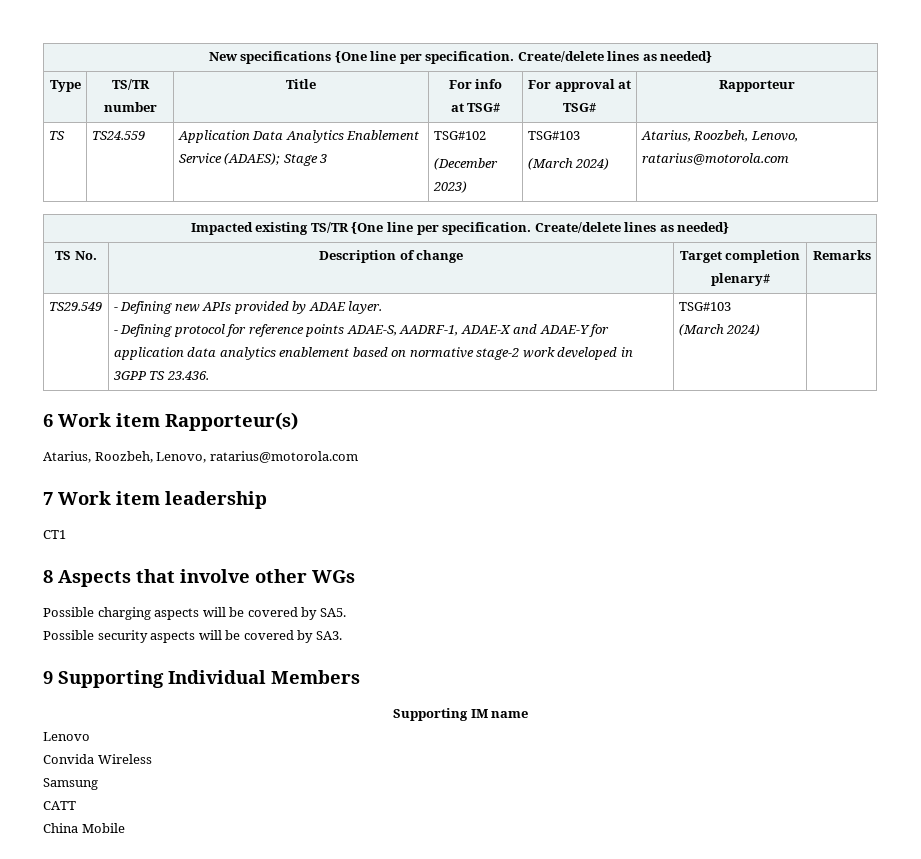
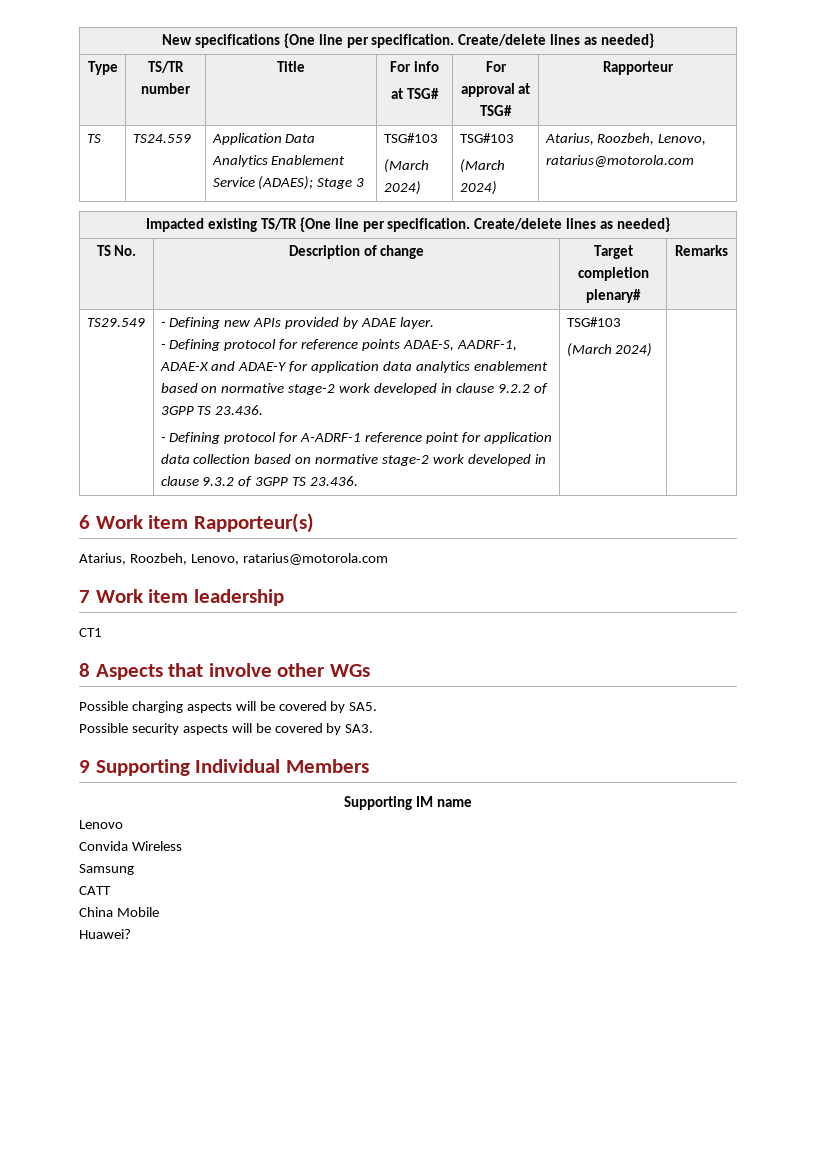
- TS | TS24.559 | Application Data Analytics Enablement Service (ADAES); Stage 3 | TSG#102
- (December 2023) | TSG#103
+ TS | TS24.559 | Application Data Analytics Enablement Service (ADAES); Stage 3 | TSG#103
+ (March 2024) | TSG#103
- - Defining protocol for reference points ADAE-S, AADRF-1, ADAE-X and ADAE-Y for application data analytics enablement based on normative stage-2 work developed in 3GPP TS 23.436.
+ - Defining protocol for reference points ADAE-S, AADRF-1, ADAE-X and ADAE-Y for application data analytics enablement based on normative stage-2 work developed in clause 9.2.2 of 3GPP TS 23.436.
+ - Defining protocol for A-ADRF-1 reference point for application data collection based on normative stage-2 work developed in clause 9.3.2 of 3GPP TS 23.436.
+ Huawei?

